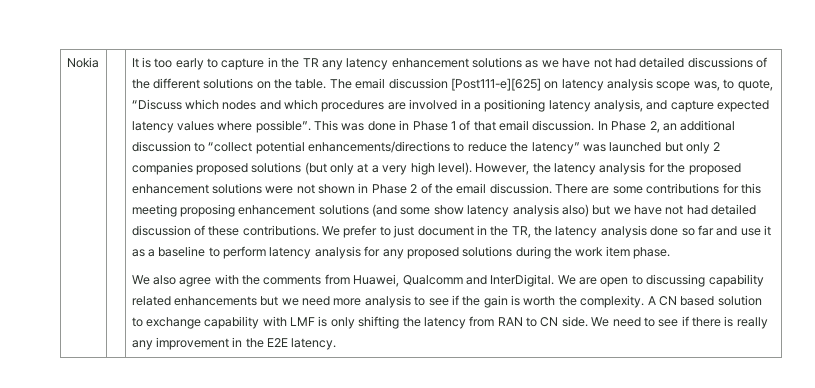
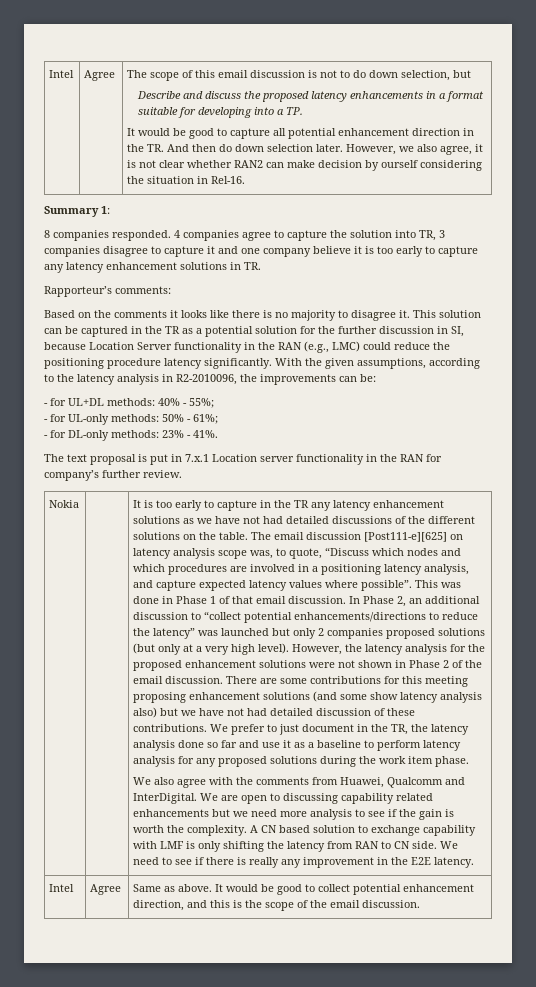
+ Intel | Agree | The scope of this email discussion is not to do down selection, but
+ Describe and discuss the proposed latency enhancements in a format suitable for developing into a TP.
+ It would be good to capture all potential enhancement direction in the TR. And then do down selection later. However, we also agree, it is not clear whether RAN2 can make decision by ourself considering the situation in Rel-16.
+ Summary 1:
+ 8 companies responded. 4 companies agree to capture the solution into TR, 3 companies disagree to capture it and one company believe it is too early to capture any latency enhancement solutions in TR.
+ Rapporteur’s comments:
+ Based on the comments it looks like there is no majority to disagree it. This solution can be captured in the TR as a potential solution for the further discussion in SI, because Location Server functionality in the RAN (e.g., LMC) could reduce the positioning procedure latency significantly. With the given assumptions, according to the latency analysis in R2-2010096, the improvements can be:
+ - for UL+DL methods: 40% - 55%;
+ - for UL-only methods: 50% - 61%;
+ - for DL-only methods: 23% - 41%.
+ The text proposal is put in 7.x.1 Location server functionality in the RAN for company’s further review.
+ Intel | Agree | Same as above. It would be good to collect potential enhancement direction, and this is the scope of the email discussion.

